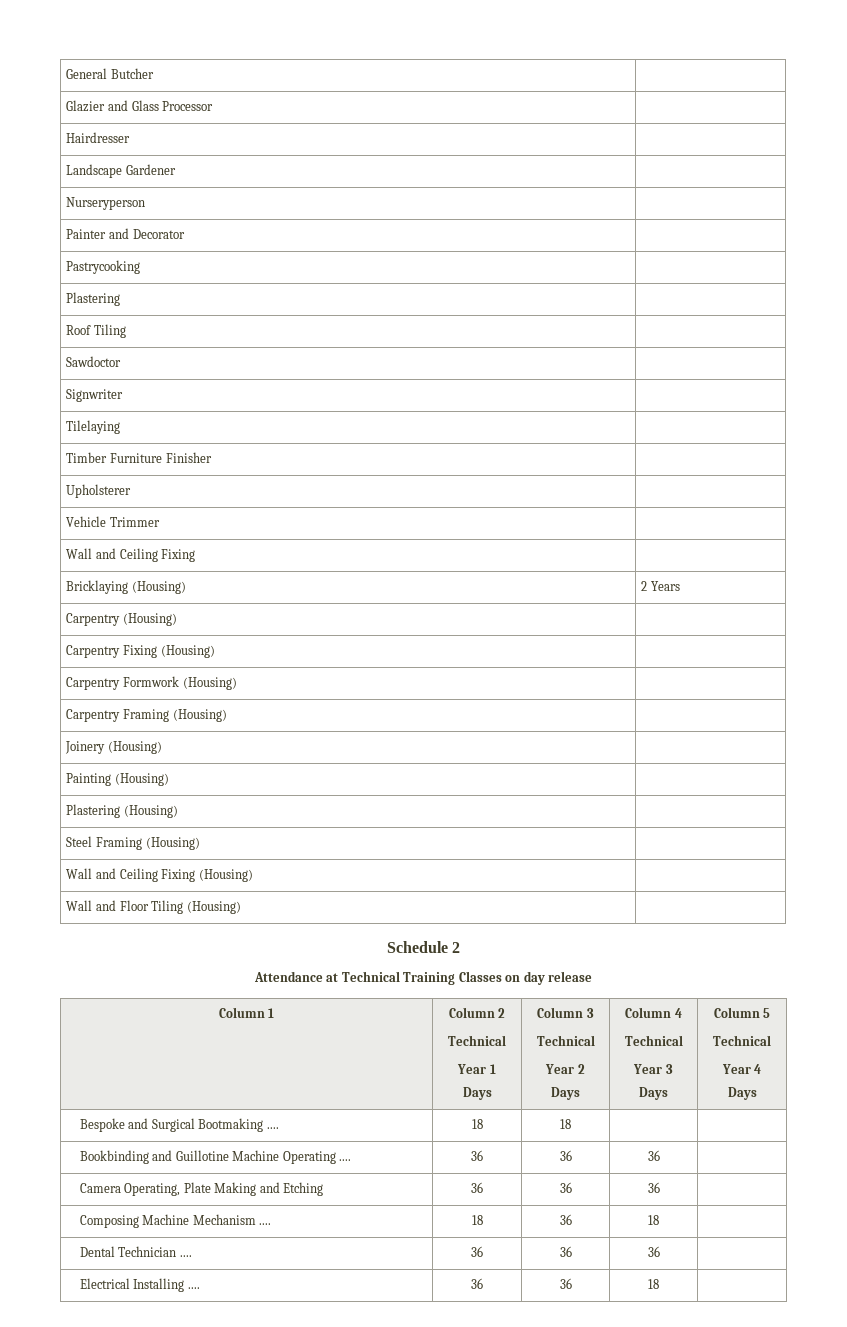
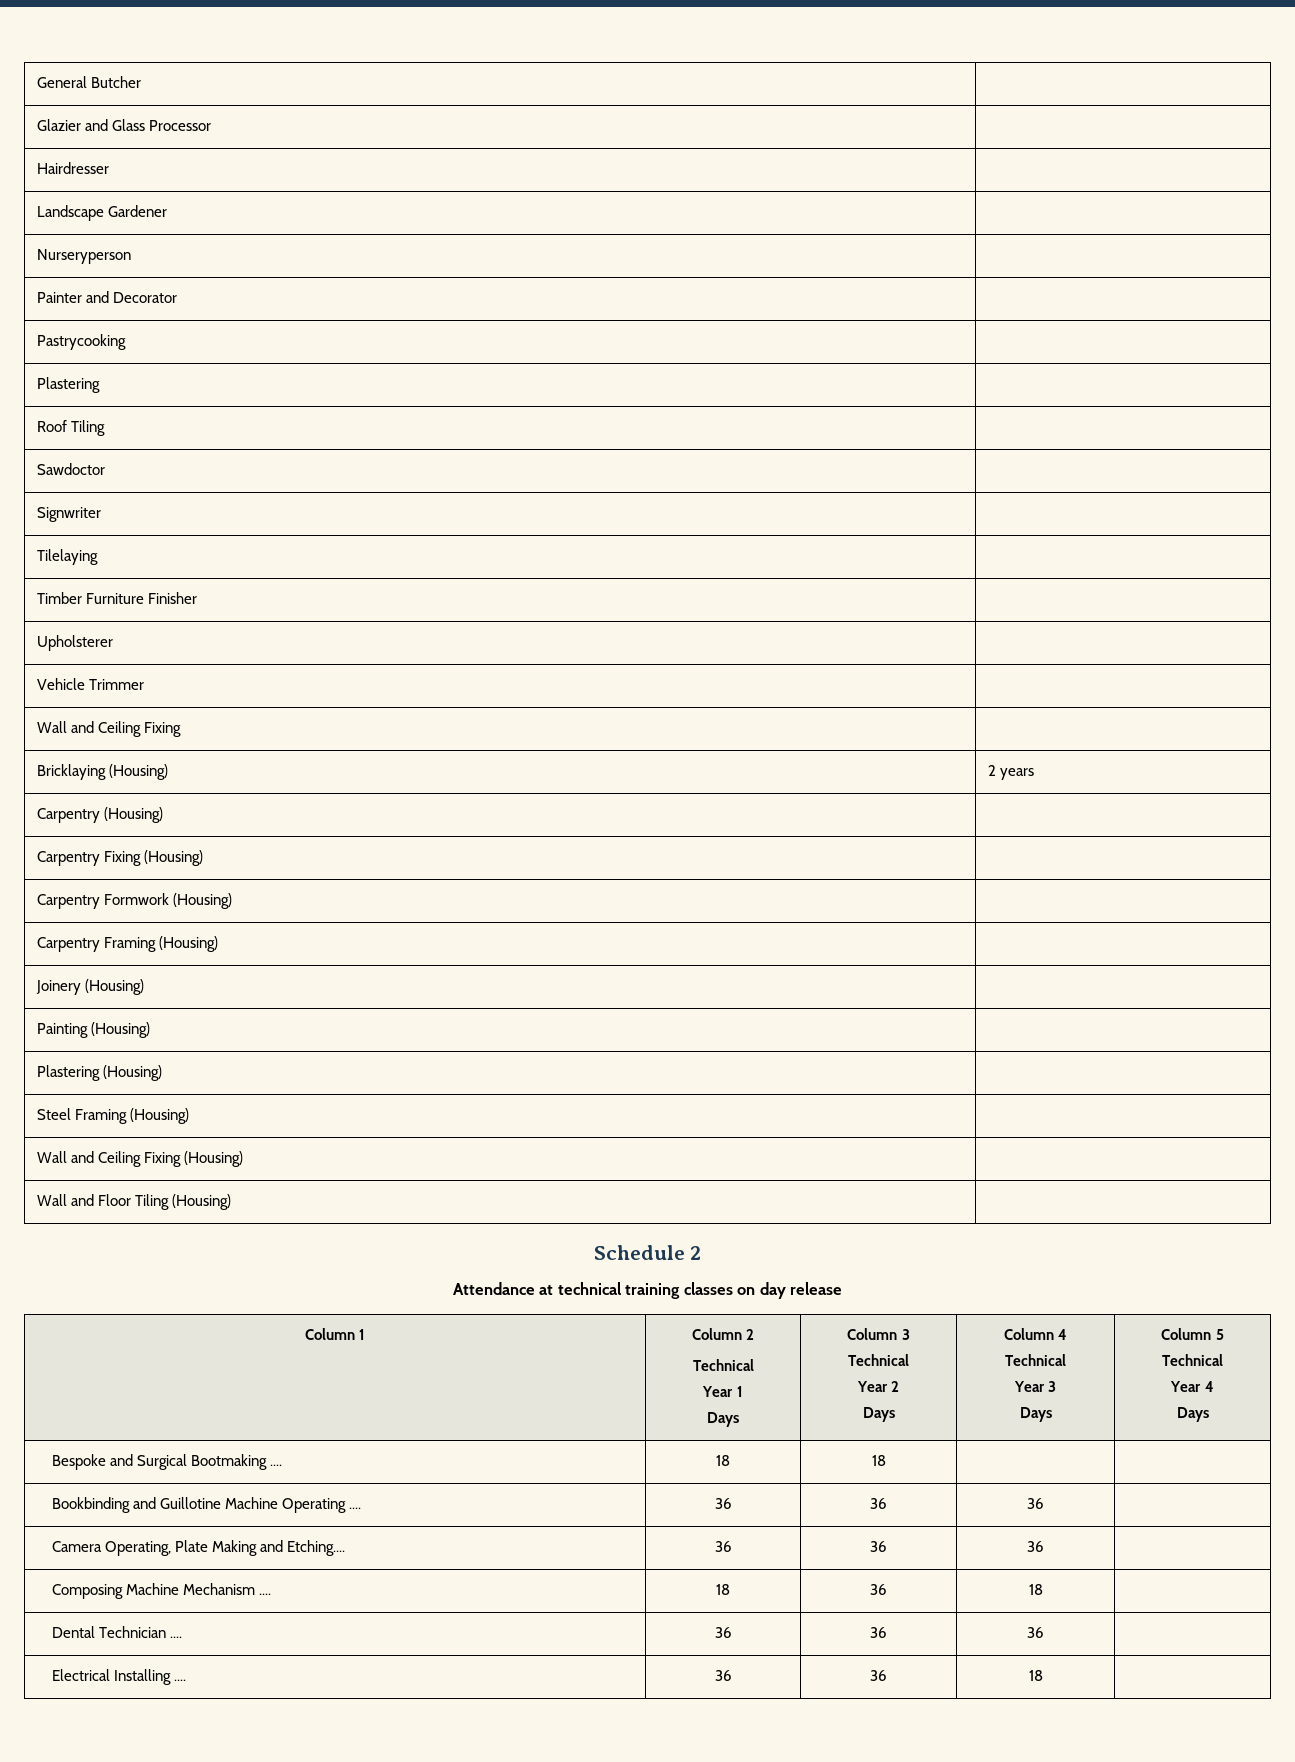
- Bricklaying (Housing) | 2 Years
+ Bricklaying (Housing) | 2 years
- Attendance at Technical Training Classes on day release
+ Attendance at technical training classes on day release
- Camera Operating, Plate Making and Etching | 36 | 36 | 36 |
+ Camera Operating, Plate Making and Etching.... | 36 | 36 | 36 |

